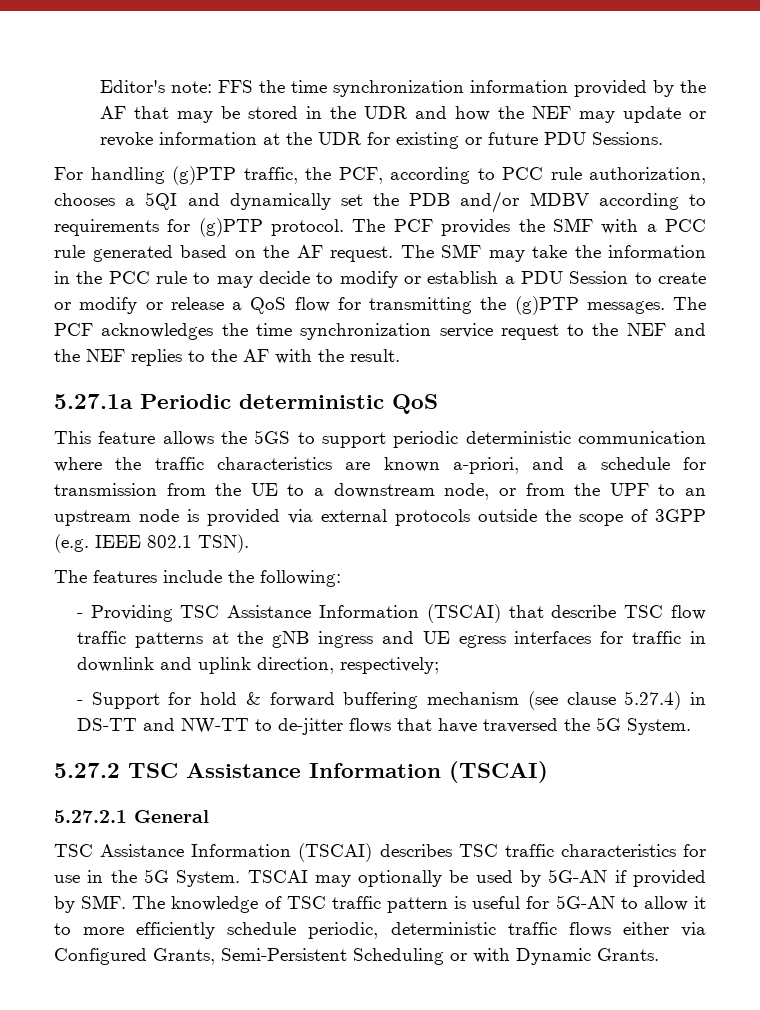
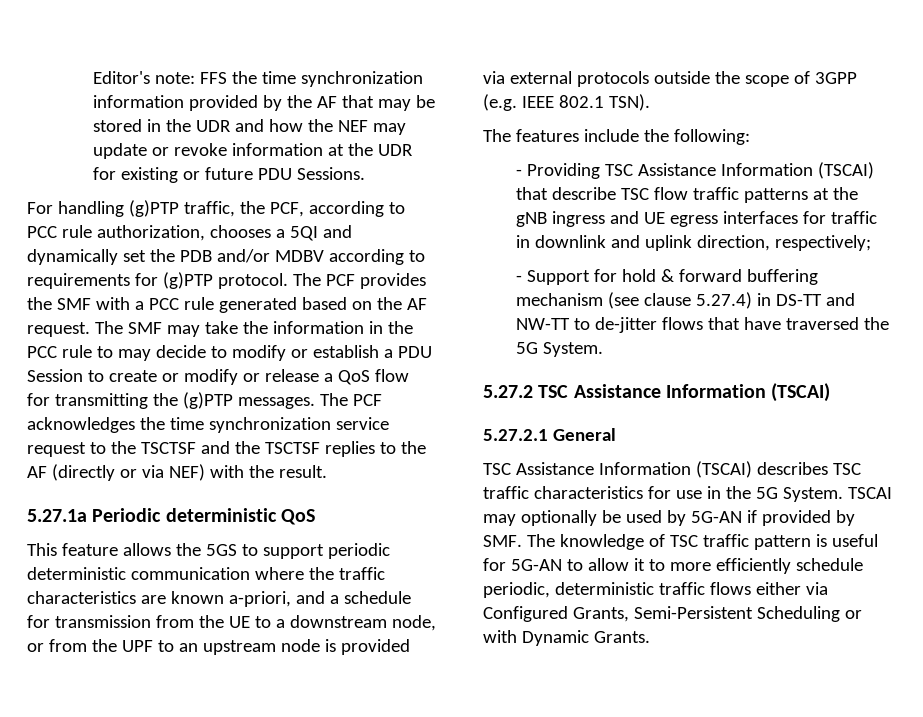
- The PCF acknowledges the time synchronization service request to the NEF and the NEF replies to the AF with the result.
+ The PCF acknowledges the time synchronization service request to the TSCTSF and the TSCTSF replies to the AF (directly or via NEF) with the result.

